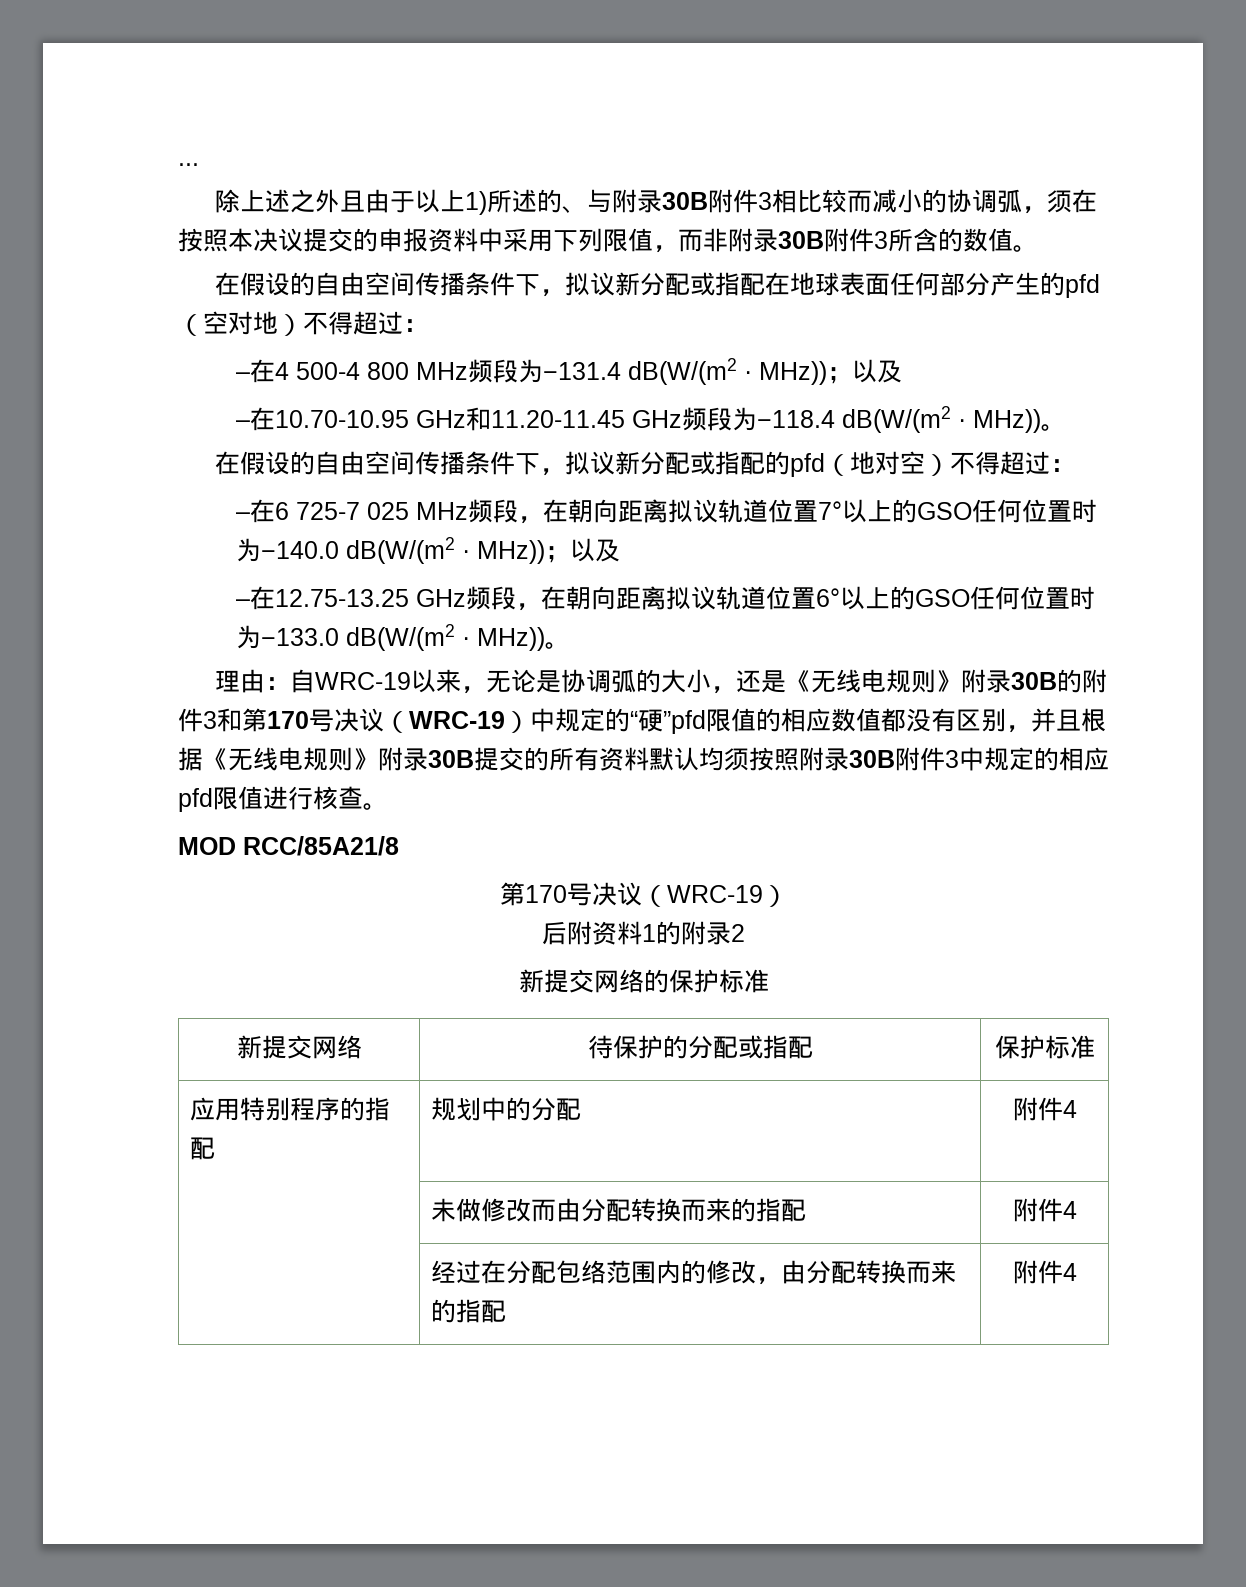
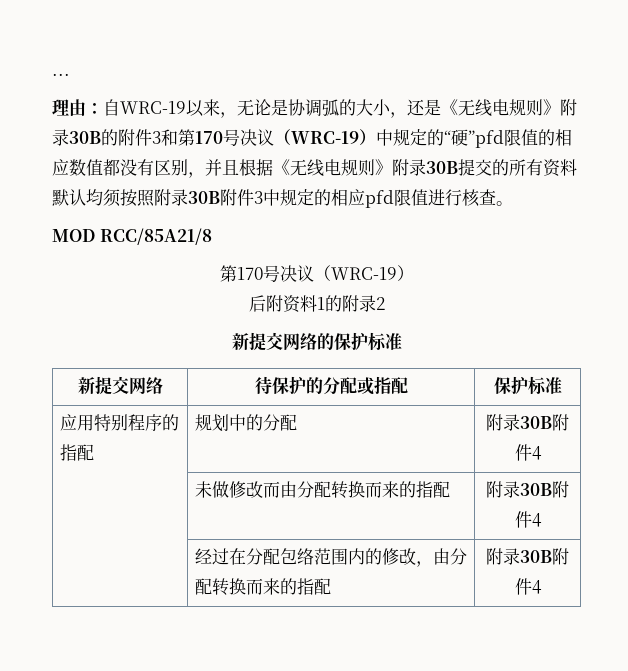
- 除上述之外且由于以上1)所述的、与附录30B附件3相比较而减小的协调弧，须在按照本决议提交的申报资料中采用下列限值，而非附录30B附件3所含的数值。
- 在假设的自由空间传播条件下，拟议新分配或指配在地球表面任何部分产生的pfd（空对地）不得超过：
- –在4 500-4 800 MHz频段为−131.4 dB(W/(m2 · MHz))；以及
- –在10.70-10.95 GHz和11.20-11.45 GHz频段为−118.4 dB(W/(m2 · MHz))。
- 在假设的自由空间传播条件下，拟议新分配或指配的pfd（地对空）不得超过：
- –在6 725-7 025 MHz频段，在朝向距离拟议轨道位置7°以上的GSO任何位置时为−140.0 dB(W/(m2 · MHz))；以及
- –在12.75-13.25 GHz频段，在朝向距离拟议轨道位置6°以上的GSO任何位置时为−133.0 dB(W/(m2 · MHz))。
- 应用特别程序的指配 | 规划中的分配 | 附件4
+ 应用特别程序的指配 | 规划中的分配 | 附录30B附件4
- | 未做修改而由分配转换而来的指配 | 附件4
+ | 未做修改而由分配转换而来的指配 | 附录30B附件4
- | 经过在分配包络范围内的修改，由分配转换而来的指配 | 附件4
+ | 经过在分配包络范围内的修改，由分配转换而来的指配 | 附录30B附件4

